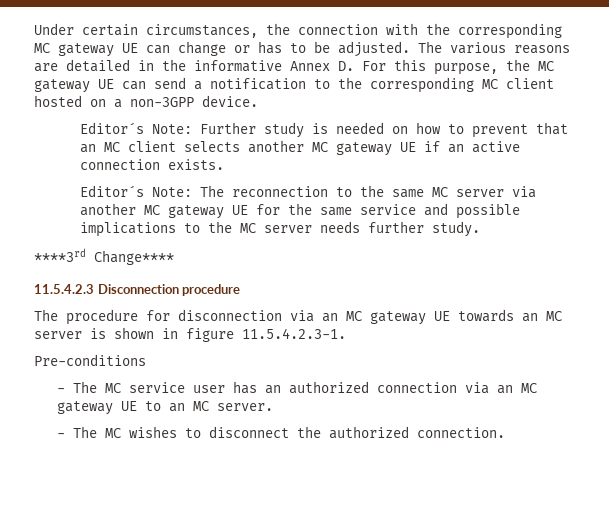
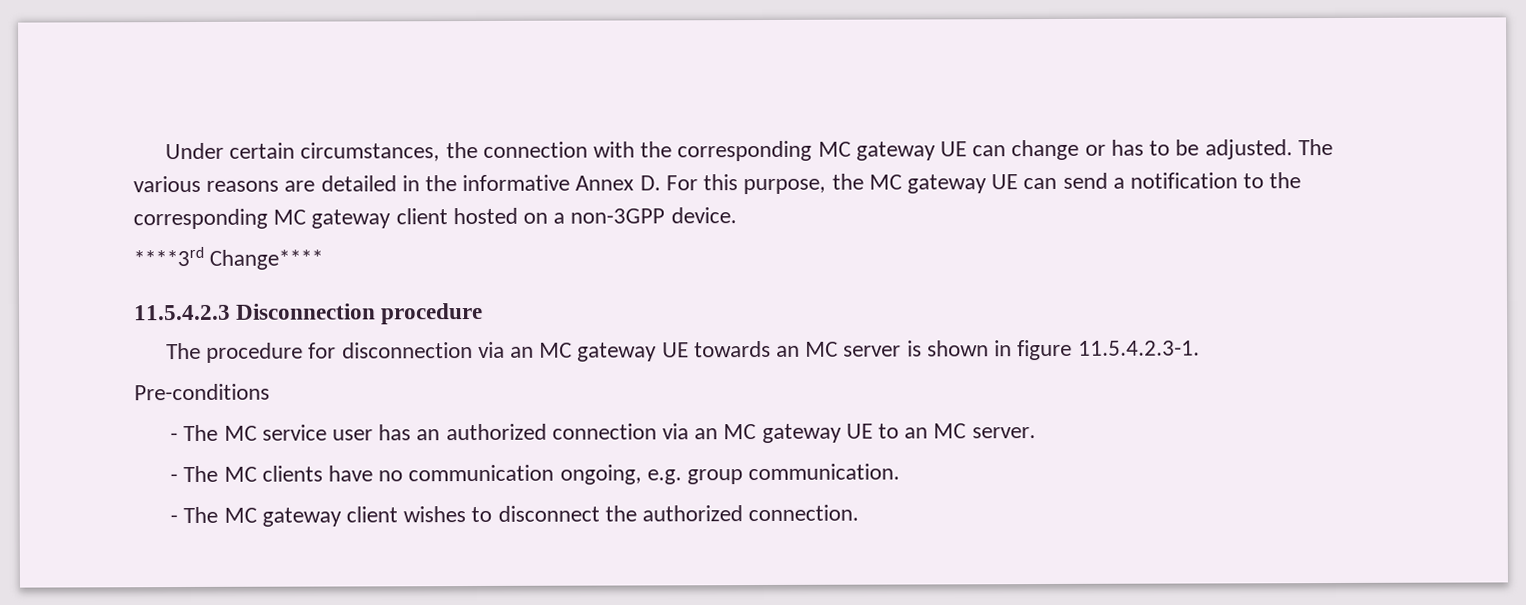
- The various reasons are detailed in the informative Annex D. For this purpose, the MC gateway UE can send a notification to the corresponding MC client hosted on a non-3GPP device.
+ The various reasons are detailed in the informative Annex D. For this purpose, the MC gateway UE can send a notification to the corresponding MC gateway client hosted on a non-3GPP device.
- Editor´s Note: Further study is needed on how to prevent that an MC client selects another MC gateway UE if an active connection exists.
- Editor´s Note: The reconnection to the same MC server via another MC gateway UE for the same service and possible implications to the MC server needs further study.
- - The MC wishes to disconnect the authorized connection.
+ - The MC clients have no communication ongoing, e.g. group communication.
+ - The MC gateway client wishes to disconnect the authorized connection.

